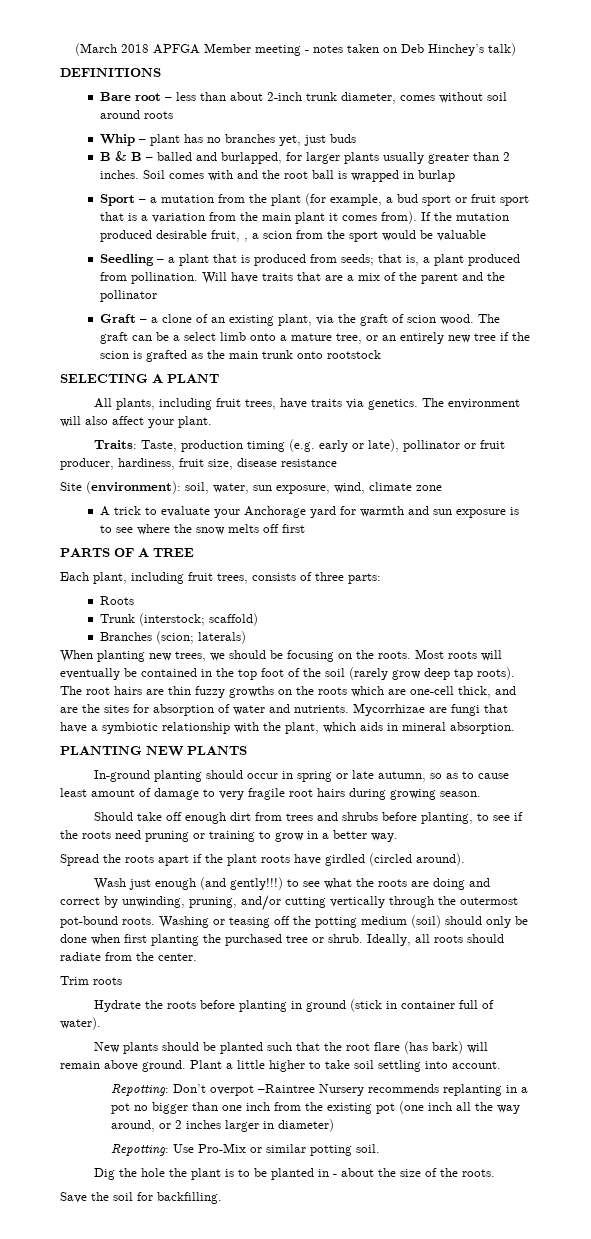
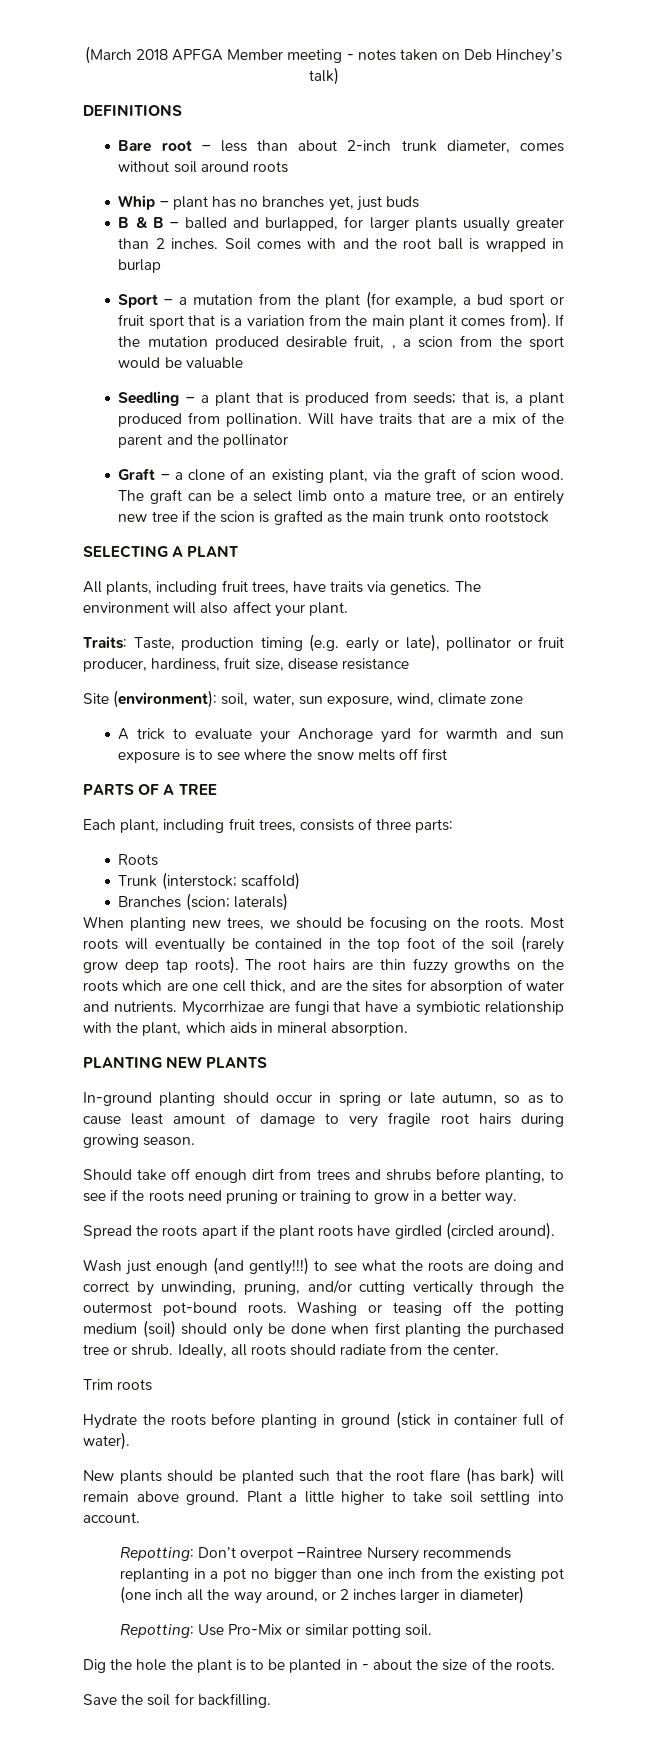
- The root hairs are thin fuzzy growths on the roots which are one-cell thick, and are the sites for absorption of water and nutrients.
+ The root hairs are thin fuzzy growths on the roots which are one cell thick, and are the sites for absorption of water and nutrients.

